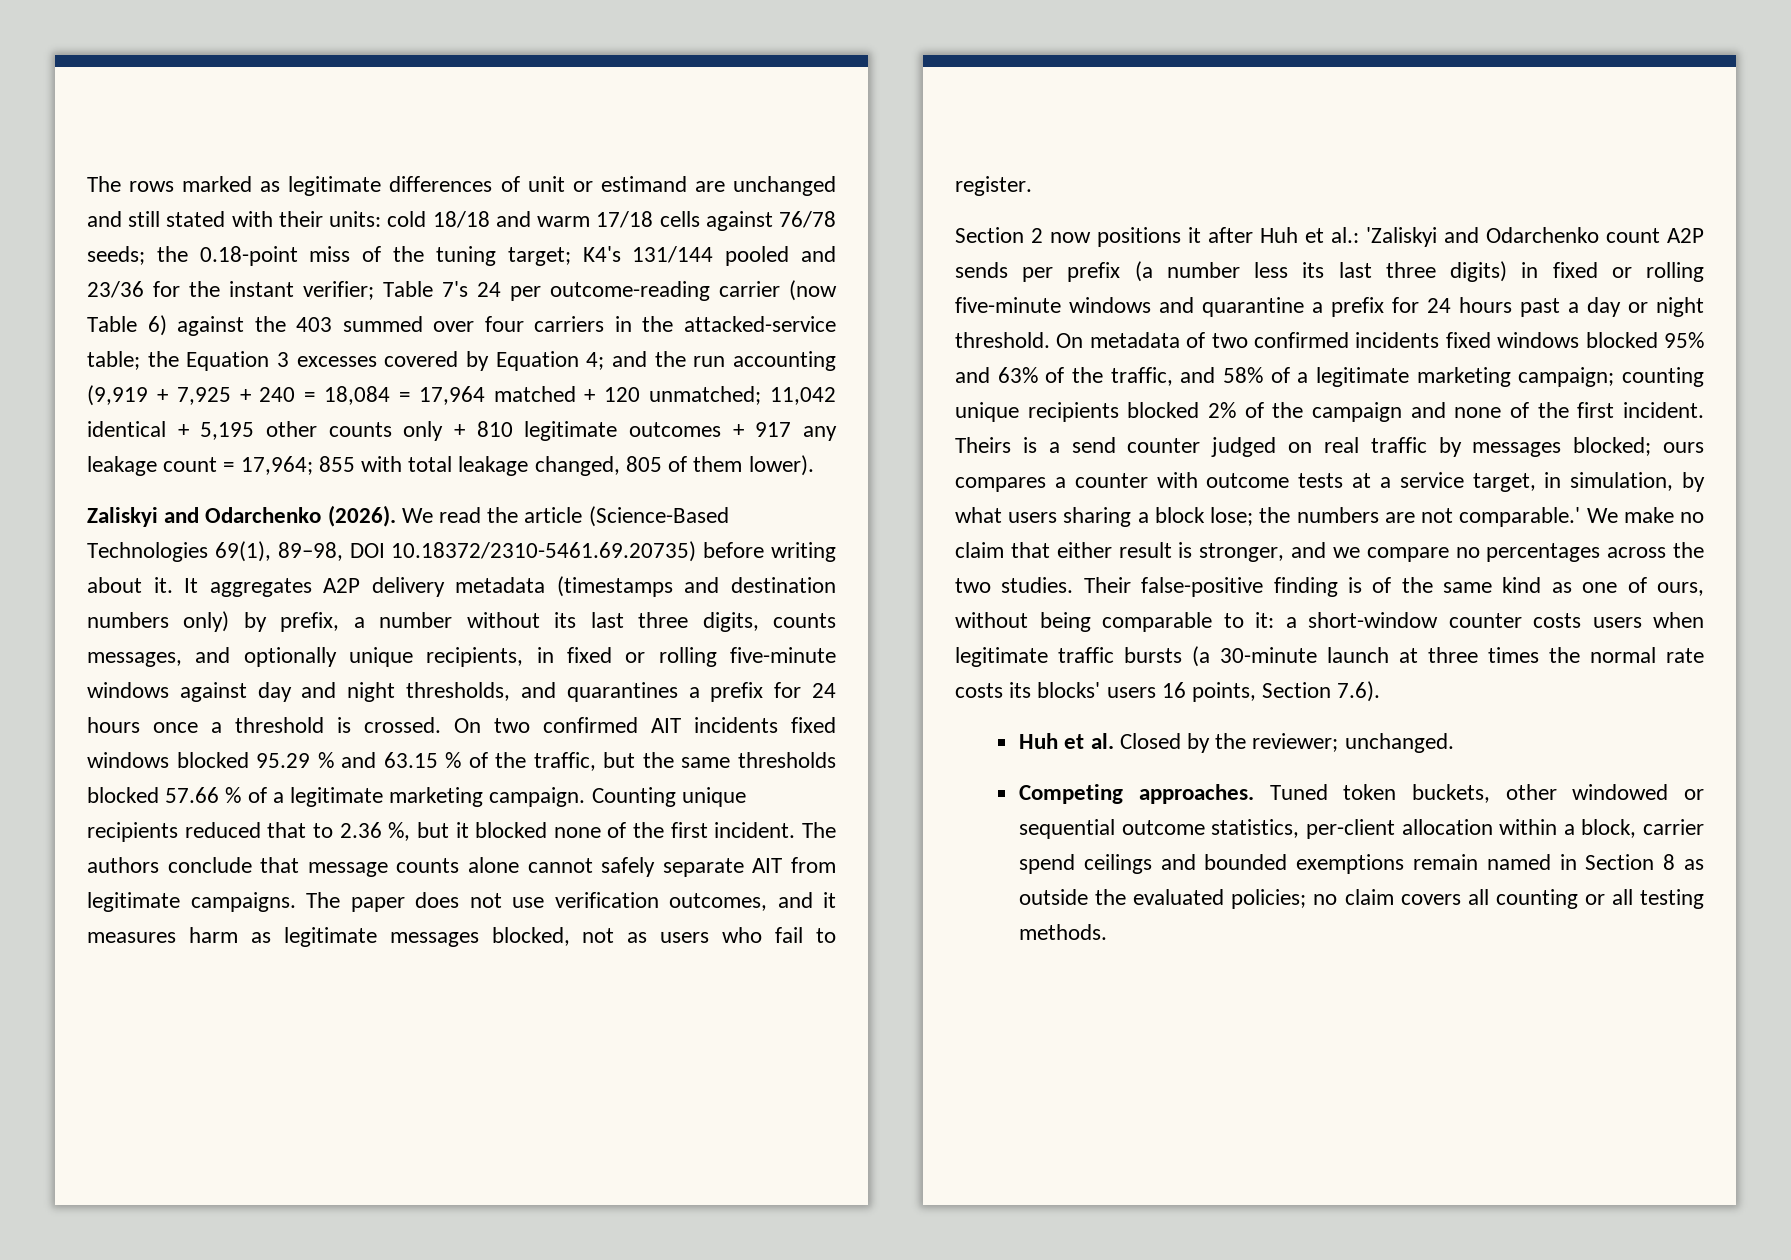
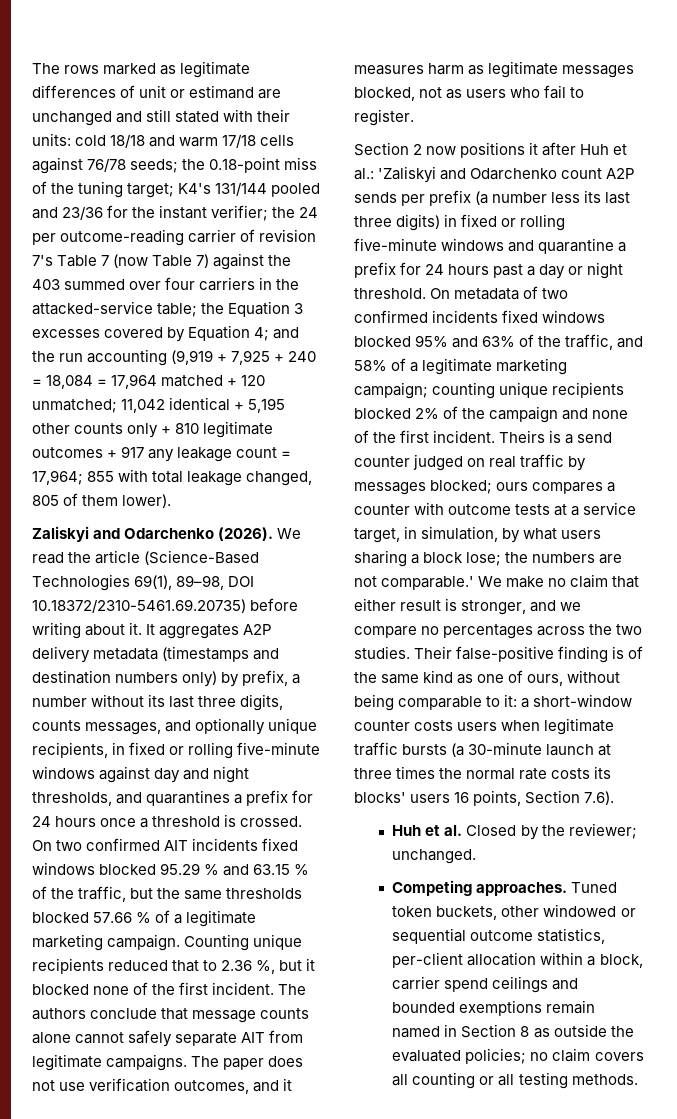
- Table 7's 24 per outcome-reading carrier (now Table 6) against the 403 summed over four carriers in the attacked-service table;
+ the 24 per outcome-reading carrier of revision 7's Table 7 (now Table 7) against the 403 summed over four carriers in the attacked-service table;

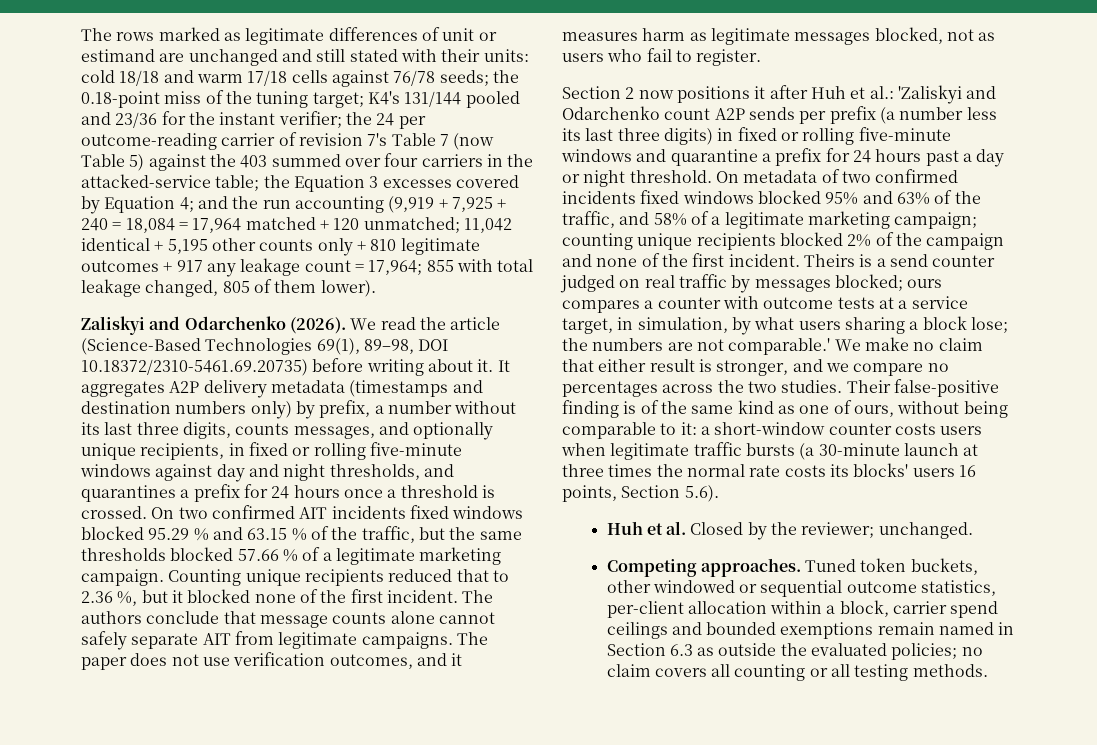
- the 24 per outcome-reading carrier of revision 7's Table 7 (now Table 7) against the 403 summed over four carriers in the attacked-service table;
+ the 24 per outcome-reading carrier of revision 7's Table 7 (now Table 5) against the 403 summed over four carriers in the attacked-service table;
- Their false-positive finding is of the same kind as one of ours, without being comparable to it: a short-window counter costs users when legitimate traffic bursts (a 30-minute launch at three times the normal rate costs its blocks' users 16 points, Section 7.6).
+ Their false-positive finding is of the same kind as one of ours, without being comparable to it: a short-window counter costs users when legitimate traffic bursts (a 30-minute launch at three times the normal rate costs its blocks' users 16 points, Section 5.6).
- Tuned token buckets, other windowed or sequential outcome statistics, per-client allocation within a block, carrier spend ceilings and bounded exemptions remain named in Section 8 as outside the evaluated policies; no claim covers all counting or all testing methods.
+ Tuned token buckets, other windowed or sequential outcome statistics, per-client allocation within a block, carrier spend ceilings and bounded exemptions remain named in Section 6.3 as outside the evaluated policies; no claim covers all counting or all testing methods.

